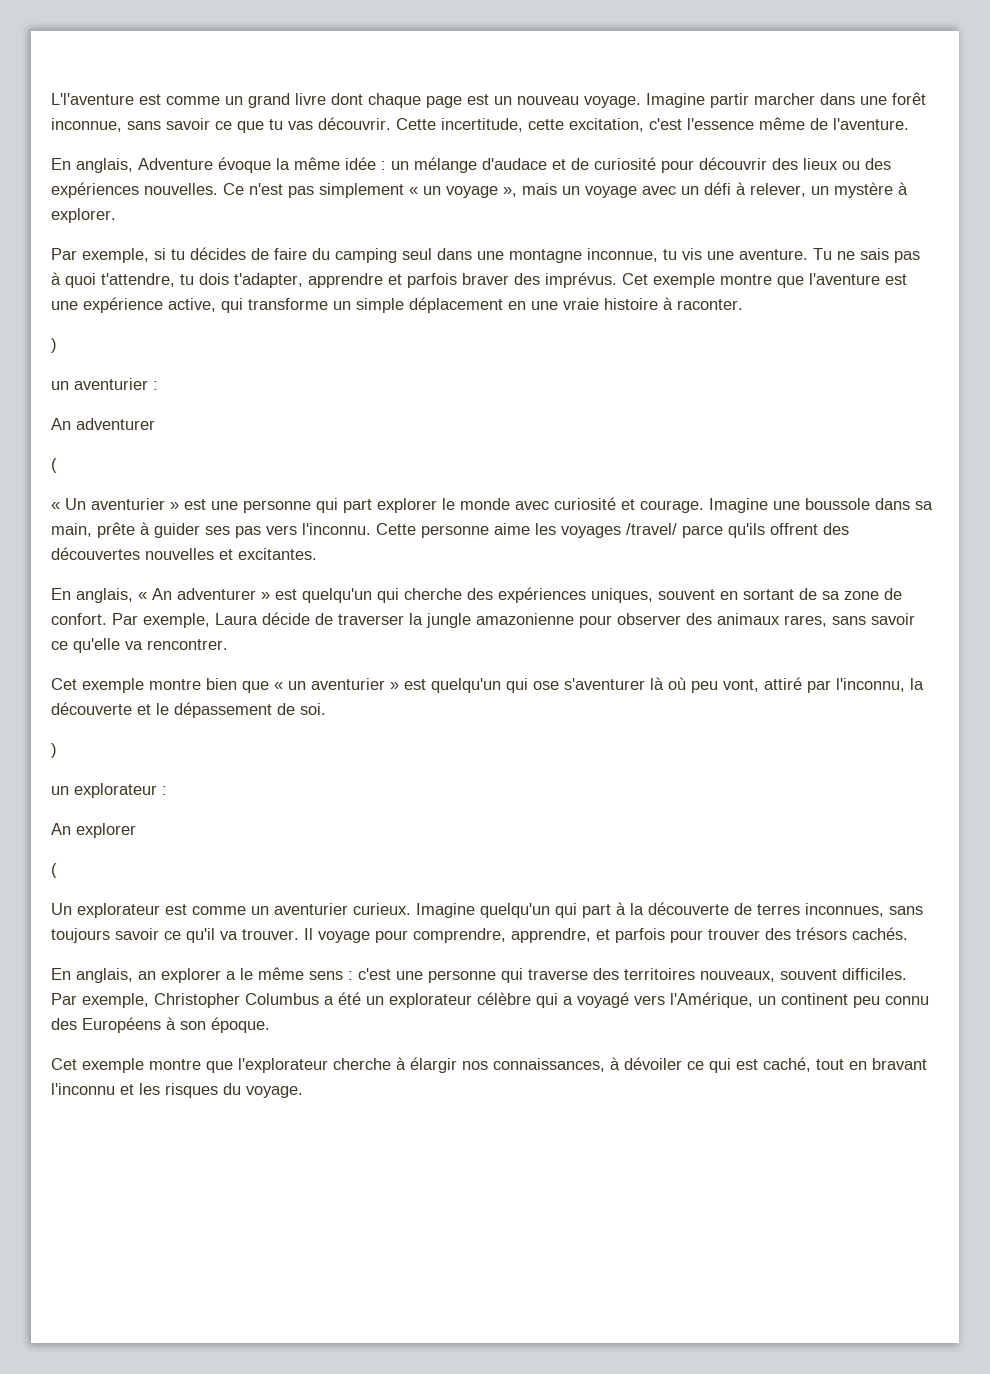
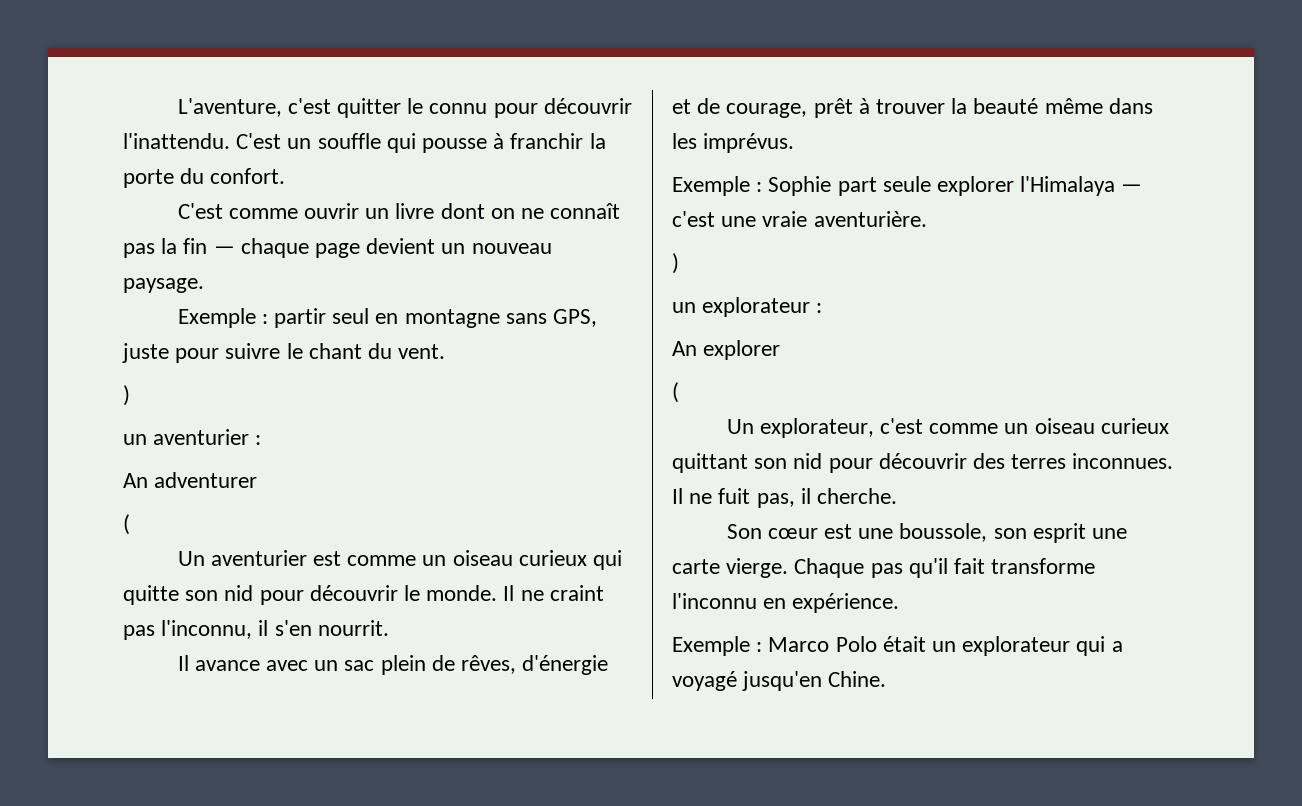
- L'l'aventure est comme un grand livre dont chaque page est un nouveau voyage. Imagine partir marcher dans une forêt inconnue, sans savoir ce que tu vas découvrir. Cette incertitude, cette excitation, c'est l'essence même de l'aventure.
- En anglais, Adventure évoque la même idée : un mélange d'audace et de curiosité pour découvrir des lieux ou des expériences nouvelles. Ce n'est pas simplement « un voyage », mais un voyage avec un défi à relever, un mystère à explorer.
- Par exemple, si tu décides de faire du camping seul dans une montagne inconnue, tu vis une aventure. Tu ne sais pas à quoi t'attendre, tu dois t'adapter, apprendre et parfois braver des imprévus. Cet exemple montre que l'aventure est une expérience active, qui transforme un simple déplacement en une vraie histoire à raconter.
+ L'aventure, c'est quitter le connu pour découvrir l'inattendu. C'est un souffle qui pousse à franchir la porte du confort.
+ C'est comme ouvrir un livre dont on ne connaît pas la fin — chaque page devient un nouveau paysage.
+ Exemple : partir seul en montagne sans GPS, juste pour suivre le chant du vent.
- « Un aventurier » est une personne qui part explorer le monde avec curiosité et courage. Imagine une boussole dans sa main, prête à guider ses pas vers l'inconnu. Cette personne aime les voyages /travel/ parce qu'ils offrent des découvertes nouvelles et excitantes.
- En anglais, « An adventurer » est quelqu'un qui cherche des expériences uniques, souvent en sortant de sa zone de confort. Par exemple, Laura décide de traverser la jungle amazonienne pour observer des animaux rares, sans savoir ce qu'elle va rencontrer.
- Cet exemple montre bien que « un aventurier » est quelqu'un qui ose s'aventurer là où peu vont, attiré par l'inconnu, la découverte et le dépassement de soi.
+ Un aventurier est comme un oiseau curieux qui quitte son nid pour découvrir le monde. Il ne craint pas l'inconnu, il s'en nourrit.
+ Il avance avec un sac plein de rêves, d'énergie et de courage, prêt à trouver la beauté même dans les imprévus.
+ Exemple : Sophie part seule explorer l'Himalaya — c'est une vraie aventurière.
- Un explorateur est comme un aventurier curieux. Imagine quelqu'un qui part à la découverte de terres inconnues, sans toujours savoir ce qu'il va trouver. Il voyage pour comprendre, apprendre, et parfois pour trouver des trésors cachés.
- En anglais, an explorer a le même sens : c'est une personne qui traverse des territoires nouveaux, souvent difficiles. Par exemple, Christopher Columbus a été un explorateur célèbre qui a voyagé vers l'Amérique, un continent peu connu des Européens à son époque.
- Cet exemple montre que l'explorateur cherche à élargir nos connaissances, à dévoiler ce qui est caché, tout en bravant l'inconnu et les risques du voyage.
+ Un explorateur, c'est comme un oiseau curieux quittant son nid pour découvrir des terres inconnues. Il ne fuit pas, il cherche.
+ Son cœur est une boussole, son esprit une carte vierge. Chaque pas qu'il fait transforme l'inconnu en expérience.
+ Exemple : Marco Polo était un explorateur qui a voyagé jusqu'en Chine.

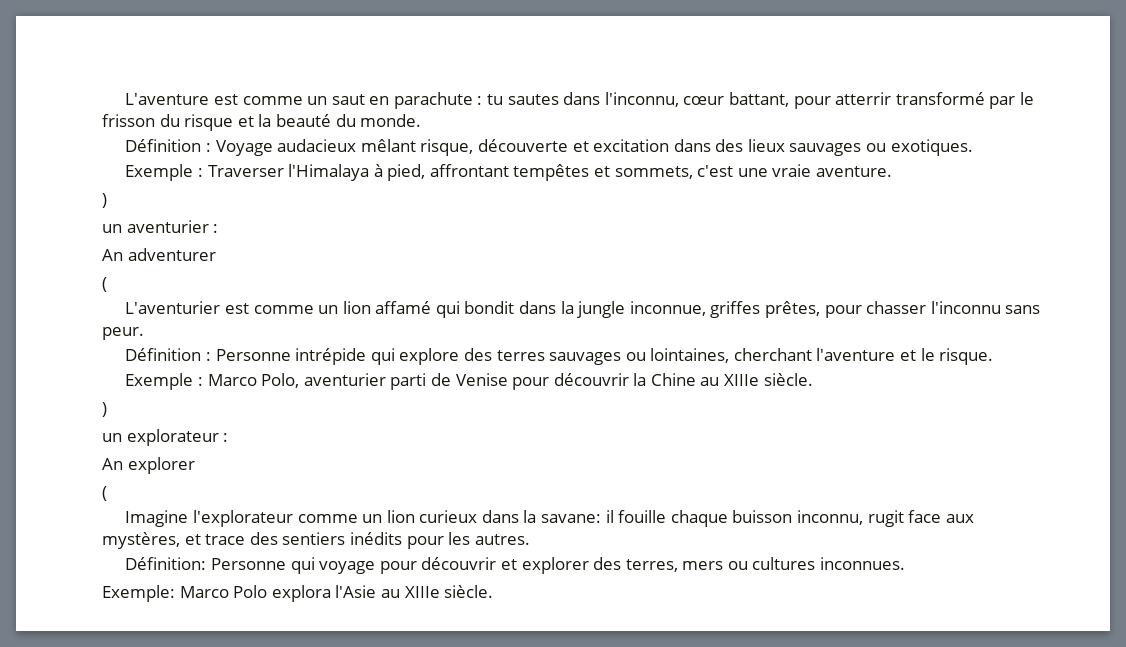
- L'aventure, c'est quitter le connu pour découvrir l'inattendu. C'est un souffle qui pousse à franchir la porte du confort.
- C'est comme ouvrir un livre dont on ne connaît pas la fin — chaque page devient un nouveau paysage.
- Exemple : partir seul en montagne sans GPS, juste pour suivre le chant du vent.
+ L'aventure est comme un saut en parachute : tu sautes dans l'inconnu, cœur battant, pour atterrir transformé par le frisson du risque et la beauté du monde.
+ Définition : Voyage audacieux mêlant risque, découverte et excitation dans des lieux sauvages ou exotiques.
+ Exemple : Traverser l'Himalaya à pied, affrontant tempêtes et sommets, c'est une vraie aventure.
- Un aventurier est comme un oiseau curieux qui quitte son nid pour découvrir le monde. Il ne craint pas l'inconnu, il s'en nourrit.
- Il avance avec un sac plein de rêves, d'énergie et de courage, prêt à trouver la beauté même dans les imprévus.
- Exemple : Sophie part seule explorer l'Himalaya — c'est une vraie aventurière.
+ L'aventurier est comme un lion affamé qui bondit dans la jungle inconnue, griffes prêtes, pour chasser l'inconnu sans peur.
+ Définition : Personne intrépide qui explore des terres sauvages ou lointaines, cherchant l'aventure et le risque.
+ Exemple : Marco Polo, aventurier parti de Venise pour découvrir la Chine au XIIIe siècle.
- Un explorateur, c'est comme un oiseau curieux quittant son nid pour découvrir des terres inconnues. Il ne fuit pas, il cherche.
- Son cœur est une boussole, son esprit une carte vierge. Chaque pas qu'il fait transforme l'inconnu en expérience.
- Exemple : Marco Polo était un explorateur qui a voyagé jusqu'en Chine.
+ Imagine l'explorateur comme un lion curieux dans la savane: il fouille chaque buisson inconnu, rugit face aux mystères, et trace des sentiers inédits pour les autres.
+ Définition: Personne qui voyage pour découvrir et explorer des terres, mers ou cultures inconnues.
+ Exemple: Marco Polo explora l'Asie au XIIIe siècle.

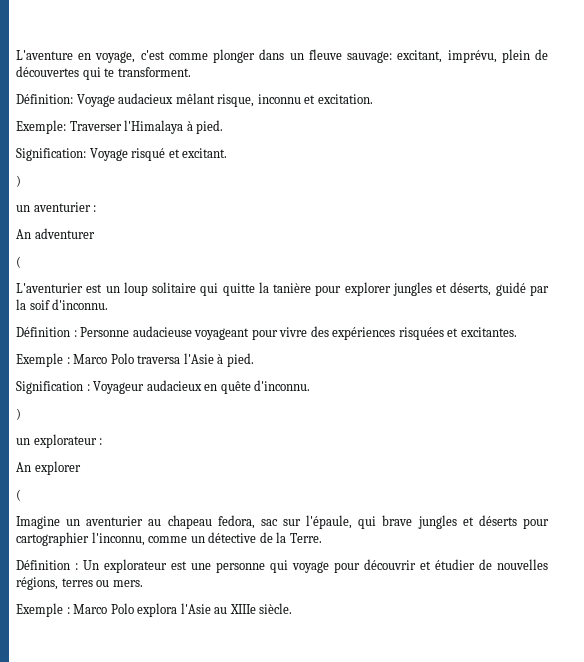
- L'aventure est comme un saut en parachute : tu sautes dans l'inconnu, cœur battant, pour atterrir transformé par le frisson du risque et la beauté du monde.
- Définition : Voyage audacieux mêlant risque, découverte et excitation dans des lieux sauvages ou exotiques.
- Exemple : Traverser l'Himalaya à pied, affrontant tempêtes et sommets, c'est une vraie aventure.
+ L'aventure en voyage, c'est comme plonger dans un fleuve sauvage: excitant, imprévu, plein de découvertes qui te transforment.
+ Définition: Voyage audacieux mêlant risque, inconnu et excitation.
+ Exemple: Traverser l'Himalaya à pied.
+ Signification: Voyage risqué et excitant.
- L'aventurier est comme un lion affamé qui bondit dans la jungle inconnue, griffes prêtes, pour chasser l'inconnu sans peur.
- Définition : Personne intrépide qui explore des terres sauvages ou lointaines, cherchant l'aventure et le risque.
- Exemple : Marco Polo, aventurier parti de Venise pour découvrir la Chine au XIIIe siècle.
+ L'aventurier est un loup solitaire qui quitte la tanière pour explorer jungles et déserts, guidé par la soif d'inconnu.
+ Définition : Personne audacieuse voyageant pour vivre des expériences risquées et excitantes.
+ Exemple : Marco Polo traversa l'Asie à pied.
+ Signification : Voyageur audacieux en quête d'inconnu.
- Imagine l'explorateur comme un lion curieux dans la savane: il fouille chaque buisson inconnu, rugit face aux mystères, et trace des sentiers inédits pour les autres.
- Définition: Personne qui voyage pour découvrir et explorer des terres, mers ou cultures inconnues.
- Exemple: Marco Polo explora l'Asie au XIIIe siècle.
+ Imagine un aventurier au chapeau fedora, sac sur l'épaule, qui brave jungles et déserts pour cartographier l'inconnu, comme un détective de la Terre.
+ Définition : Un explorateur est une personne qui voyage pour découvrir et étudier de nouvelles régions, terres ou mers.
+ Exemple : Marco Polo explora l'Asie au XIIIe siècle.

